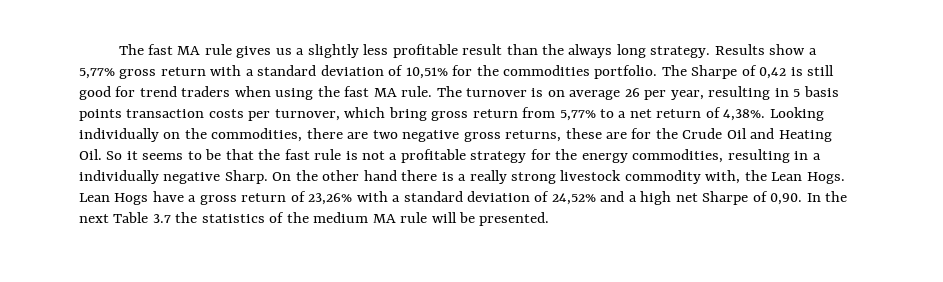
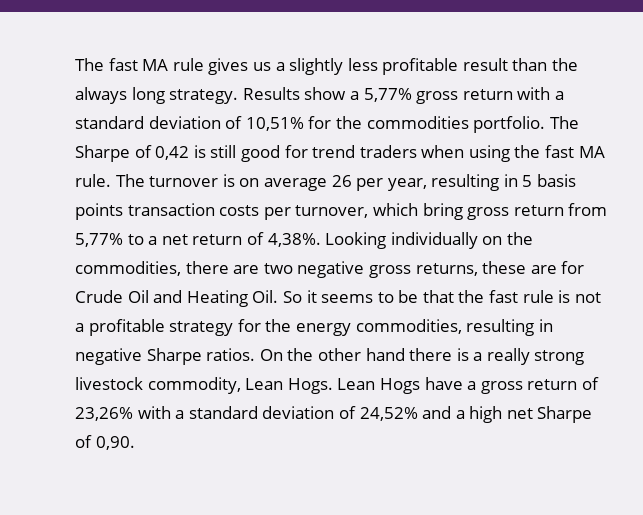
- Looking individually on the commodities, there are two negative gross returns, these are for the Crude Oil and Heating Oil. So it seems to be that the fast rule is not a profitable strategy for the energy commodities, resulting in a individually negative Sharp.
+ Looking individually on the commodities, there are two negative gross returns, these are for Crude Oil and Heating Oil. So it seems to be that the fast rule is not a profitable strategy for the energy commodities, resulting in negative Sharpe ratios.
- On the other hand there is a really strong livestock commodity with, the Lean Hogs.
+ On the other hand there is a really strong livestock commodity, Lean Hogs.
- In the next Table 3.7 the statistics of the medium MA rule will be presented.

